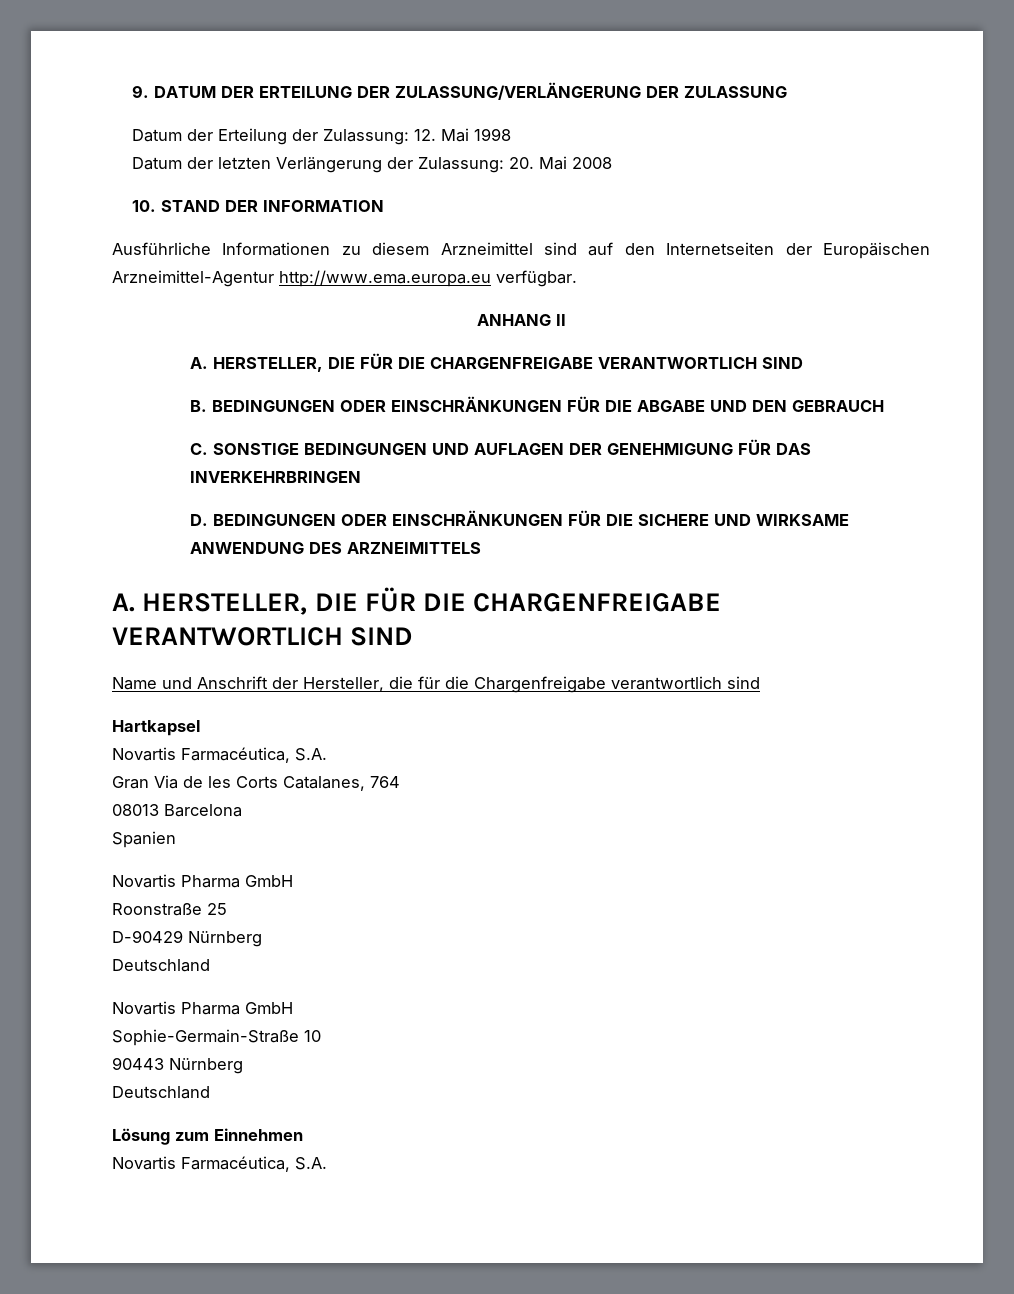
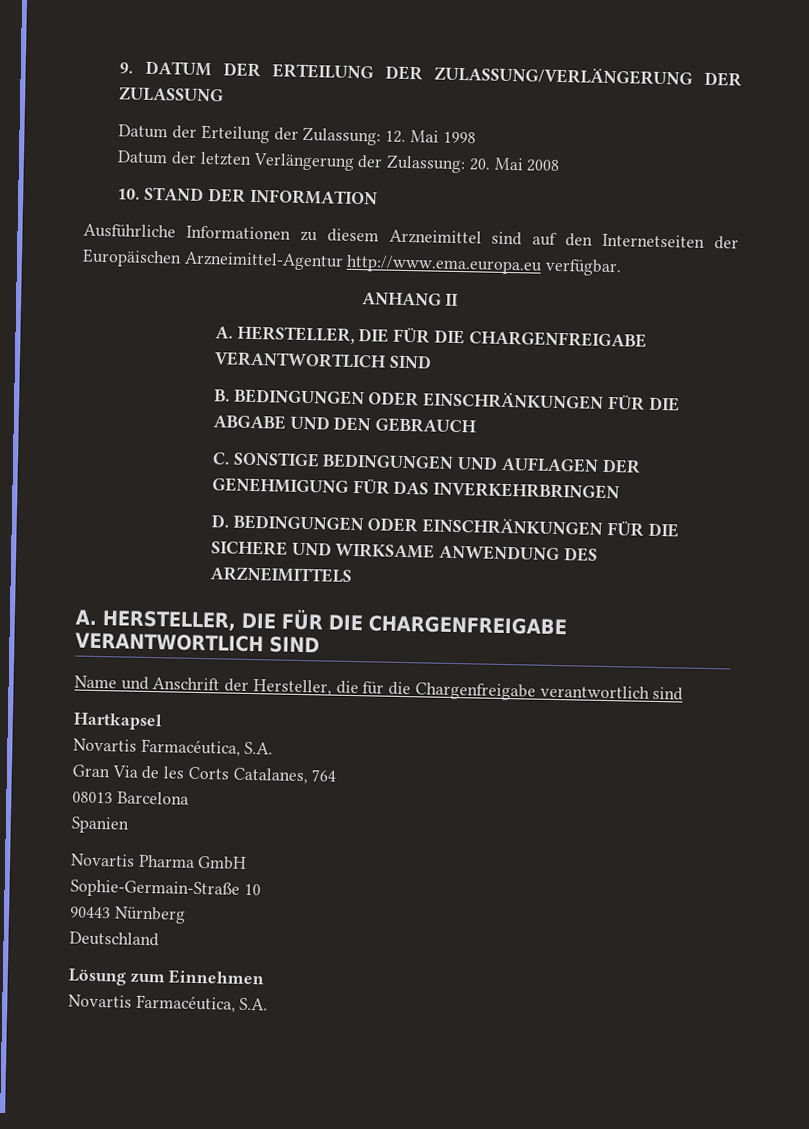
- Roonstraße 25
- D-90429 Nürnberg
- Deutschland
- Novartis Pharma GmbH

